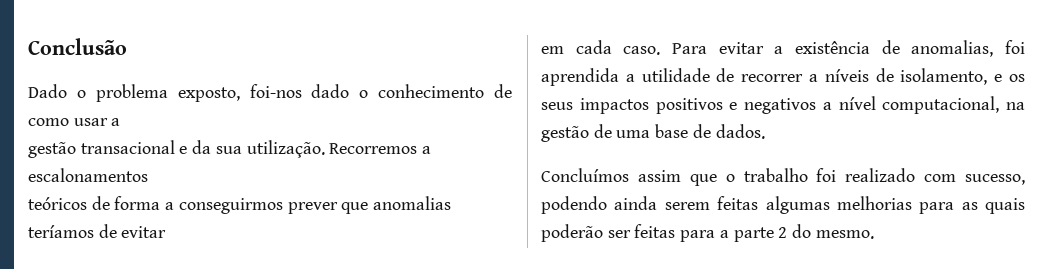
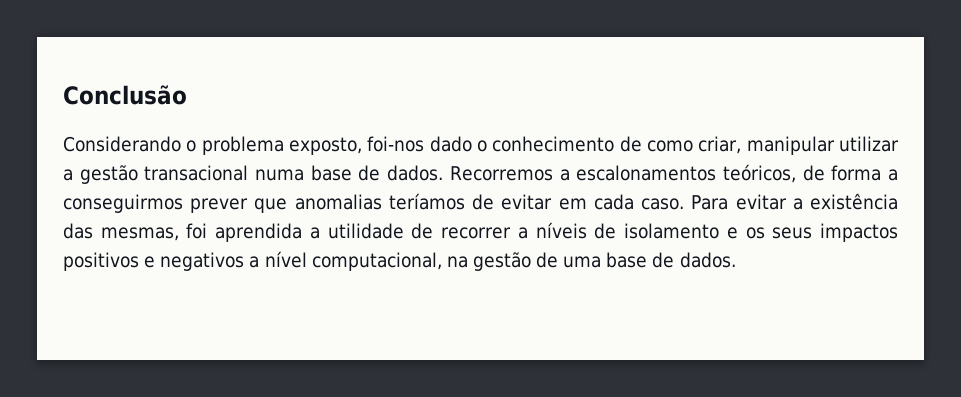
- Dado o problema exposto, foi-nos dado o conhecimento de como usar a
- gestão transacional e da sua utilização.
+ Considerando o problema exposto, foi-nos dado o conhecimento de como criar, manipular utilizar a gestão transacional numa base de dados.
- Recorremos a escalonamentos
- teóricos de forma a conseguirmos prever que anomalias teríamos de evitar
- em cada caso.
+ Recorremos a escalonamentos teóricos, de forma a conseguirmos prever que anomalias teríamos de evitar em cada caso.
- Para evitar a existência de anomalias, foi aprendida a utilidade de recorrer a níveis de isolamento, e os seus impactos positivos e negativos a nível computacional, na gestão de uma base de dados.
+ Para evitar a existência das mesmas, foi aprendida a utilidade de recorrer a níveis de isolamento e os seus impactos positivos e negativos a nível computacional, na gestão de uma base de dados.
- Concluímos assim que o trabalho foi realizado com sucesso, podendo ainda serem feitas algumas melhorias para as quais poderão ser feitas para a parte 2 do mesmo.

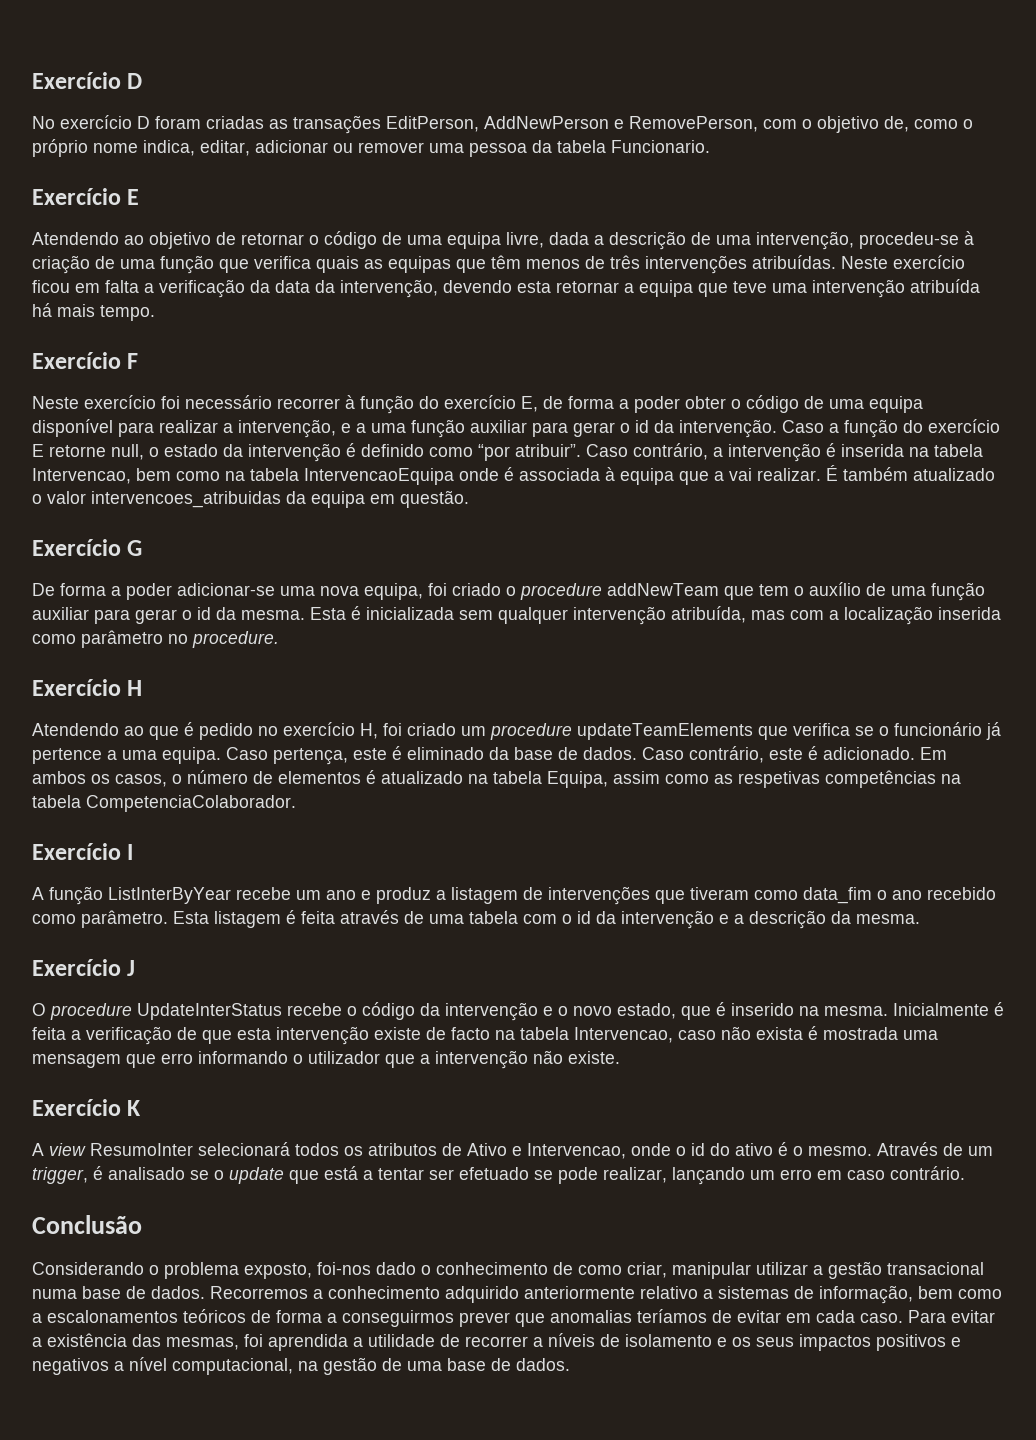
+ Exercício D
+ No exercício D foram criadas as transações EditPerson, AddNewPerson e RemovePerson, com o objetivo de, como o próprio nome indica, editar, adicionar ou remover uma pessoa da tabela Funcionario.
+ Exercício E
+ Atendendo ao objetivo de retornar o código de uma equipa livre, dada a descrição de uma intervenção, procedeu-se à criação de uma função que verifica quais as equipas que têm menos de três intervenções atribuídas. Neste exercício ficou em falta a verificação da data da intervenção, devendo esta retornar a equipa que teve uma intervenção atribuída há mais tempo.
+ Exercício F
+ Neste exercício foi necessário recorrer à função do exercício E, de forma a poder obter o código de uma equipa disponível para realizar a intervenção, e a uma função auxiliar para gerar o id da intervenção. Caso a função do exercício E retorne null, o estado da intervenção é definido como “por atribuir”. Caso contrário, a intervenção é inserida na tabela Intervencao, bem como na tabela IntervencaoEquipa onde é associada à equipa que a vai realizar. É também atualizado o valor intervencoes_atribuidas da equipa em questão.
+ Exercício G
+ De forma a poder adicionar-se uma nova equipa, foi criado o procedure addNewTeam que tem o auxílio de uma função auxiliar para gerar o id da mesma. Esta é inicializada sem qualquer intervenção atribuída, mas com a localização inserida como parâmetro no procedure.
+ Exercício H
+ Atendendo ao que é pedido no exercício H, foi criado um procedure updateTeamElements que verifica se o funcionário já pertence a uma equipa. Caso pertença, este é eliminado da base de dados. Caso contrário, este é adicionado. Em ambos os casos, o número de elementos é atualizado na tabela Equipa, assim como as respetivas competências na tabela CompetenciaColaborador.
+ Exercício I
+ A função ListInterByYear recebe um ano e produz a listagem de intervenções que tiveram como data_fim o ano recebido como parâmetro. Esta listagem é feita através de uma tabela com o id da intervenção e a descrição da mesma.
+ Exercício J
+ O procedure UpdateInterStatus recebe o código da intervenção e o novo estado, que é inserido na mesma. Inicialmente é feita a verificação de que esta intervenção existe de facto na tabela Intervencao, caso não exista é mostrada uma mensagem que erro informando o utilizador que a intervenção não existe.
+ Exercício K
+ A view ResumoInter selecionará todos os atributos de Ativo e Intervencao, onde o id do ativo é o mesmo. Através de um trigger, é analisado se o update que está a tentar ser efetuado se pode realizar, lançando um erro em caso contrário.
- Recorremos a escalonamentos teóricos, de forma a conseguirmos prever que anomalias teríamos de evitar em cada caso.
+ Recorremos a conhecimento adquirido anteriormente relativo a sistemas de informação, bem como a escalonamentos teóricos de forma a conseguirmos prever que anomalias teríamos de evitar em cada caso.

